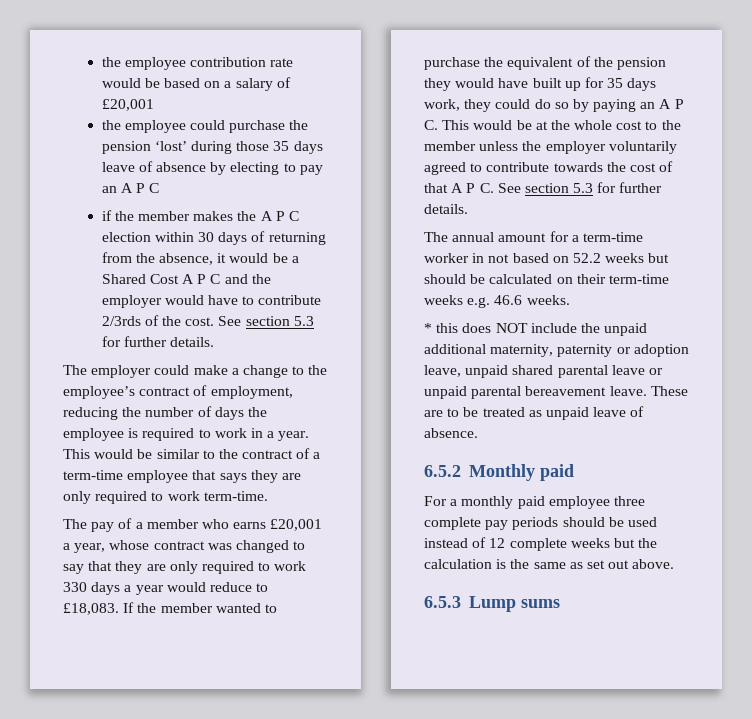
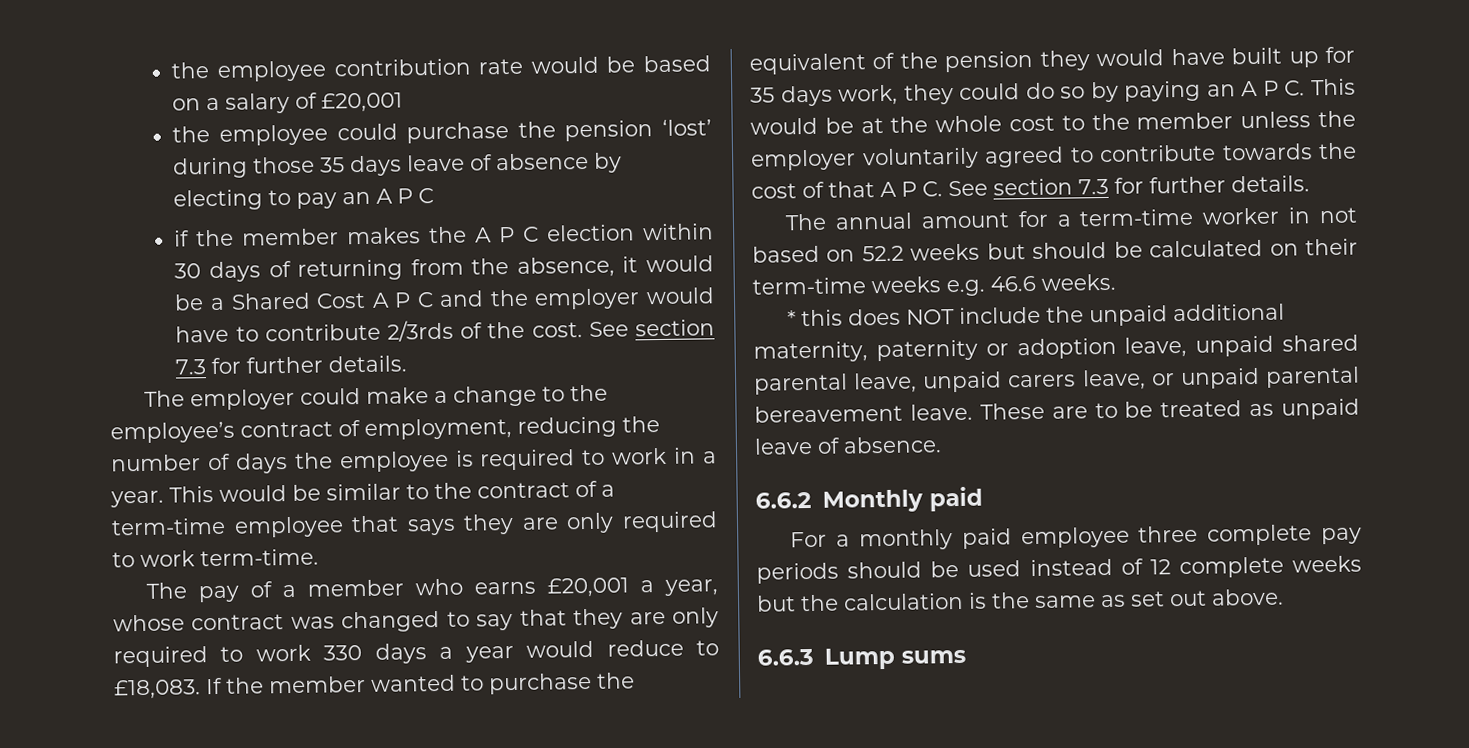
- if the member makes the A P C election within 30 days of returning from the absence, it would be a Shared Cost A P C and the employer would have to contribute 2/3rds of the cost. See section 5.3 for further details.
+ if the member makes the A P C election within 30 days of returning from the absence, it would be a Shared Cost A P C and the employer would have to contribute 2/3rds of the cost. See section 7.3 for further details.
- If the member wanted to purchase the equivalent of the pension they would have built up for 35 days work, they could do so by paying an A P C. This would be at the whole cost to the member unless the employer voluntarily agreed to contribute towards the cost of that A P C. See section 5.3 for further details.
+ If the member wanted to purchase the equivalent of the pension they would have built up for 35 days work, they could do so by paying an A P C. This would be at the whole cost to the member unless the employer voluntarily agreed to contribute towards the cost of that A P C. See section 7.3 for further details.
- * this does NOT include the unpaid additional maternity, paternity or adoption leave, unpaid shared parental leave or unpaid parental bereavement leave.
+ * this does NOT include the unpaid additional maternity, paternity or adoption leave, unpaid shared parental leave, unpaid carers leave, or unpaid parental bereavement leave.
- 6.5.2 Monthly paid
+ 6.6.2 Monthly paid
- 6.5.3 Lump sums
+ 6.6.3 Lump sums

